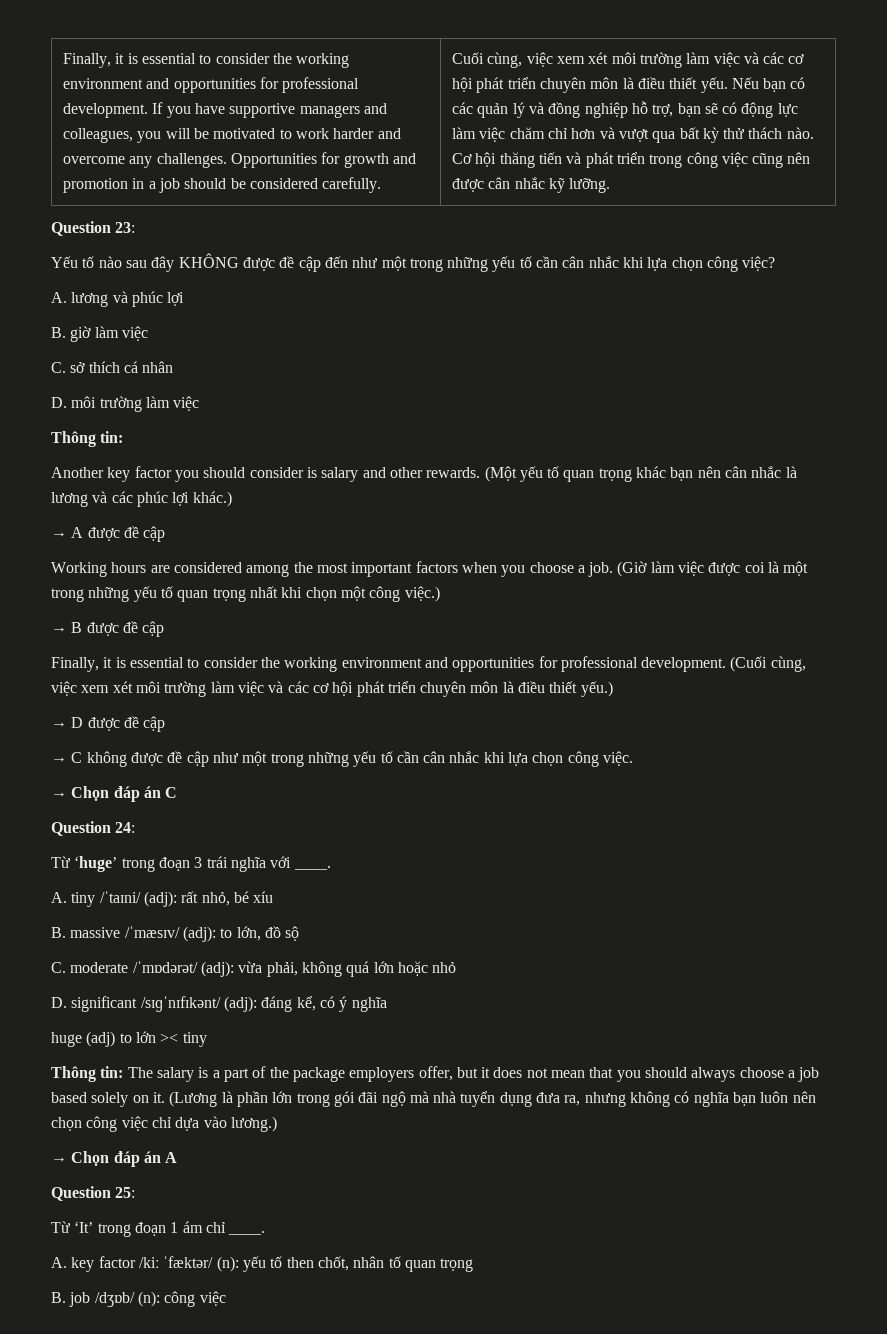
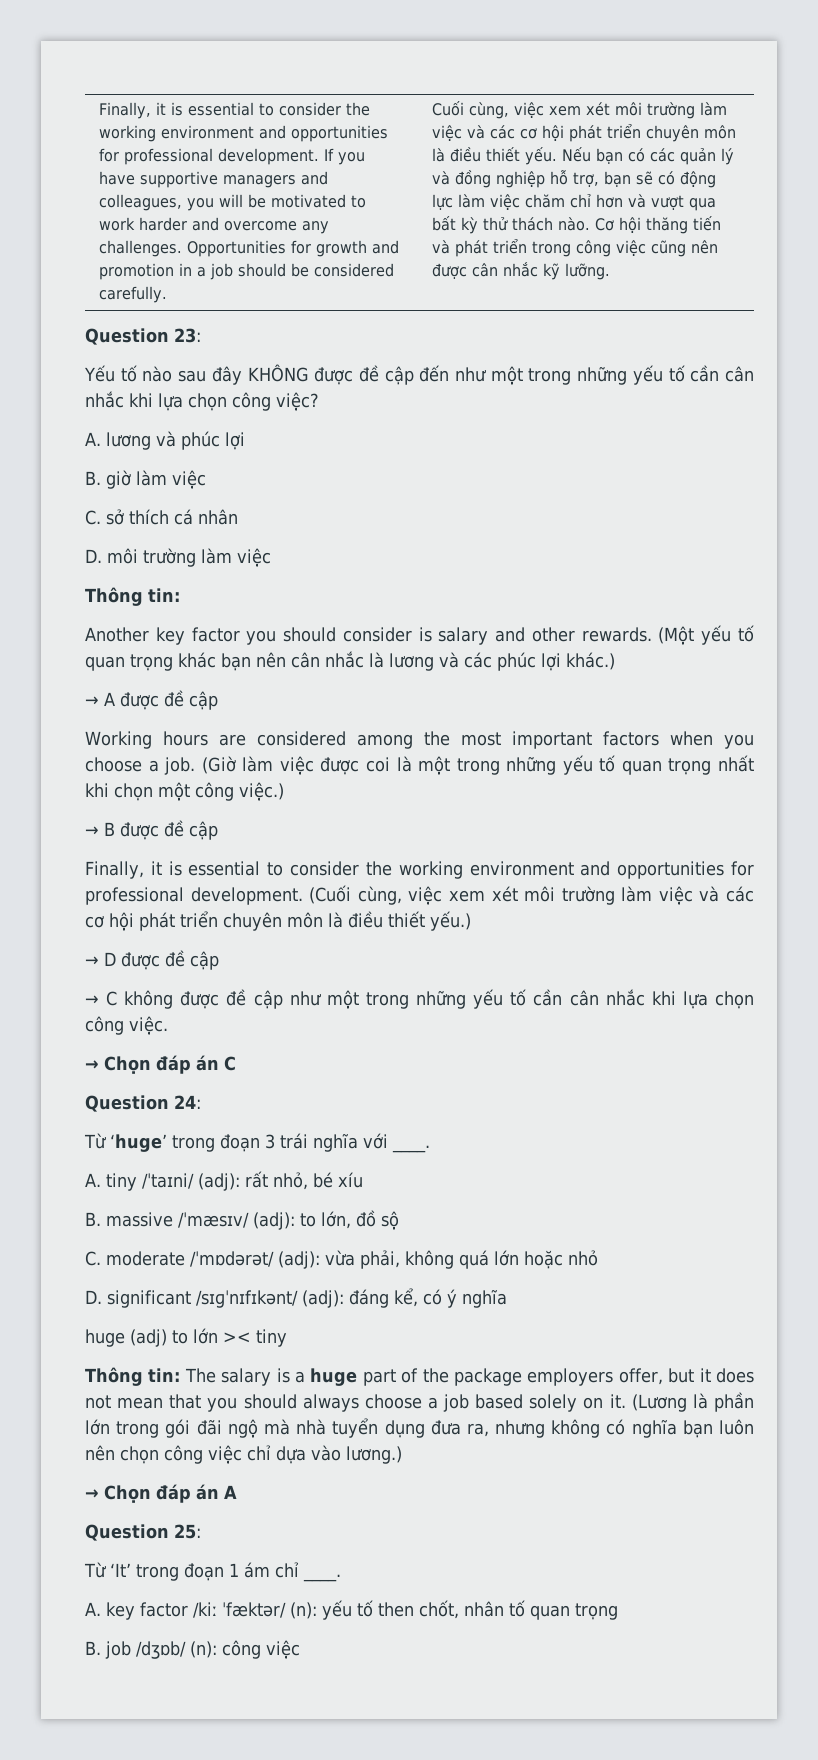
- Thông tin: The salary is a part of the package employers offer, but it does not mean that you should always choose a job based solely on it.
+ Thông tin: The salary is a huge part of the package employers offer, but it does not mean that you should always choose a job based solely on it.

